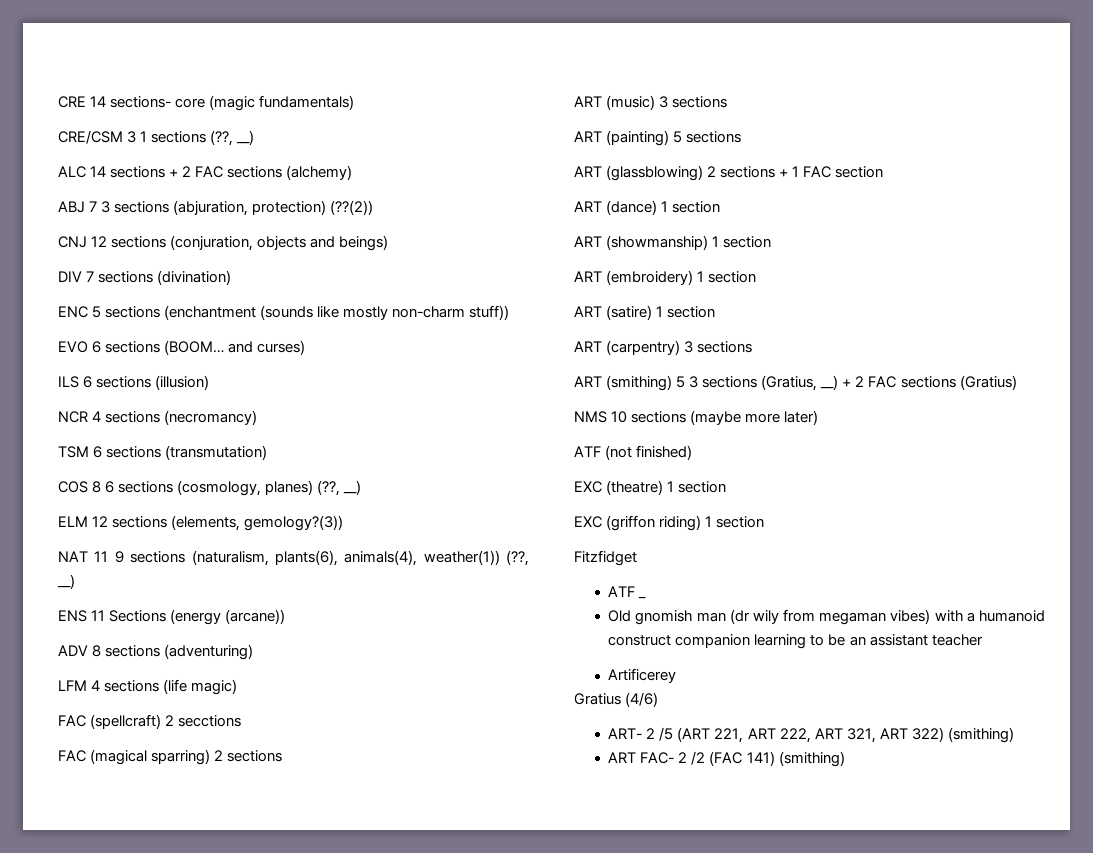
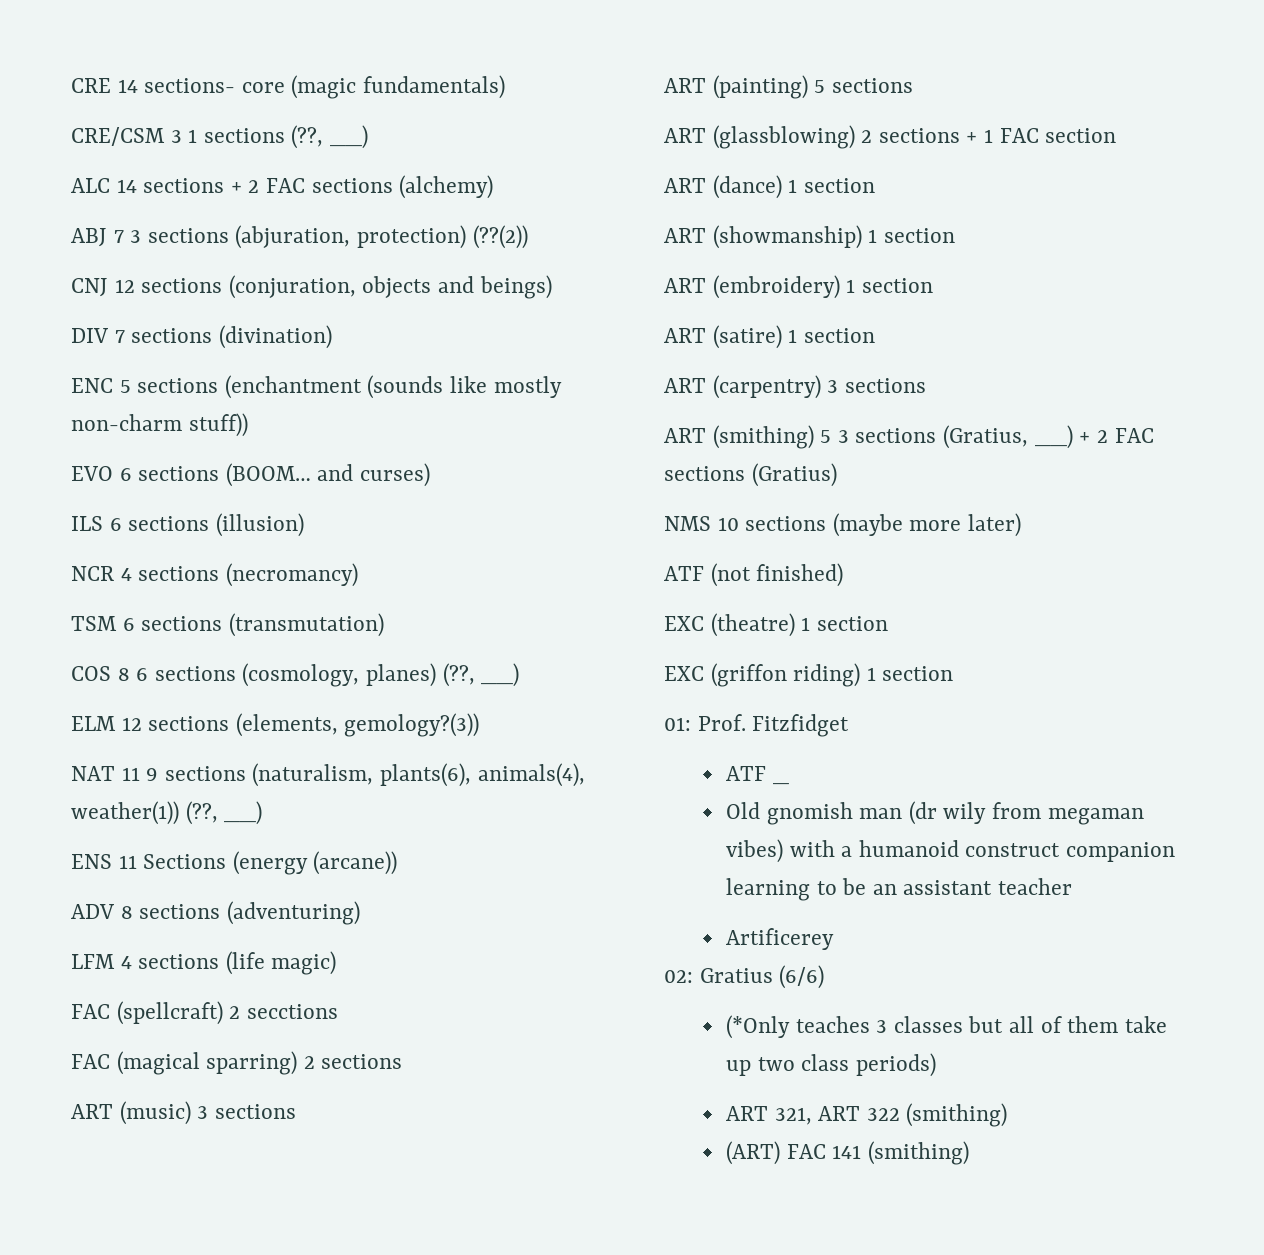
- Fitzfidget
+ 01: Prof. Fitzfidget
- Gratius (4/6)
- ART- 2 /5 (ART 221, ART 222, ART 321, ART 322) (smithing)
+ 02: Gratius (6/6)
+ (*Only teaches 3 classes but all of them take up two class periods)
+ ART 321, ART 322 (smithing)
- ART FAC- 2 /2 (FAC 141) (smithing)
+ (ART) FAC 141 (smithing)

